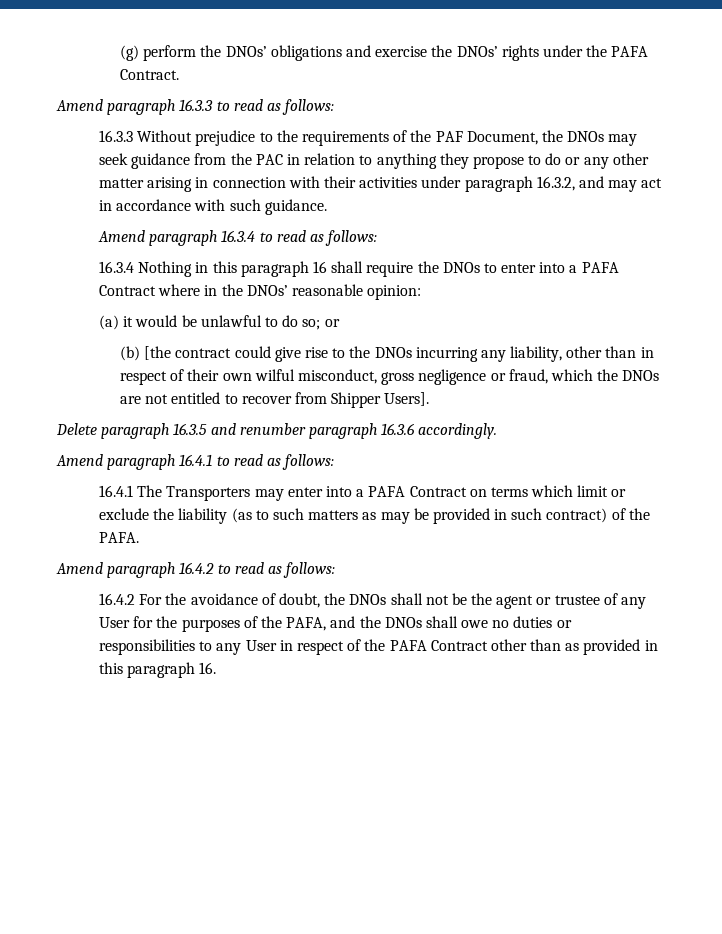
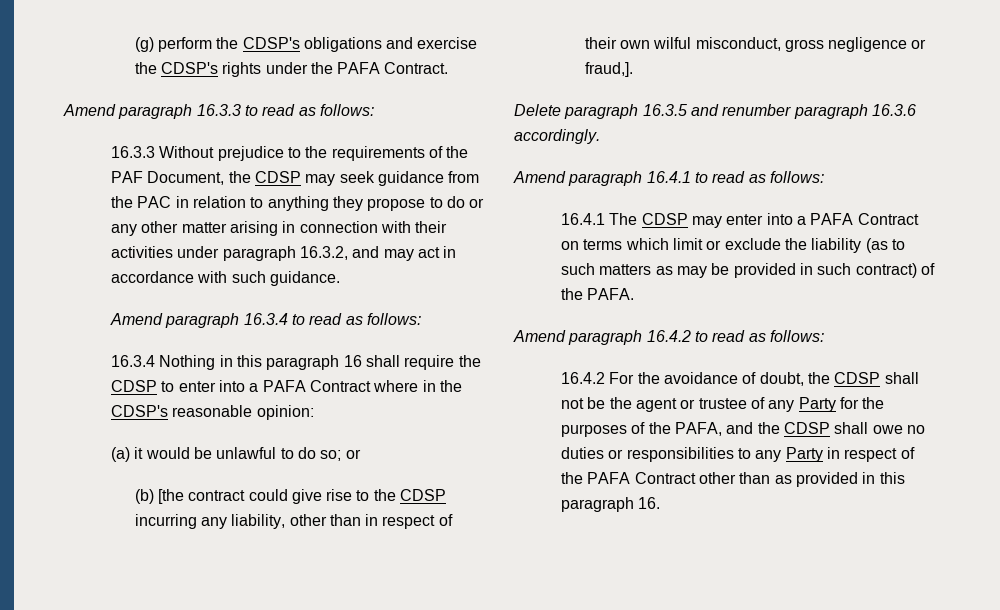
- (g) perform the DNOs’ obligations and exercise the DNOs’ rights under the PAFA Contract.
+ (g) perform the CDSP's obligations and exercise the CDSP's rights under the PAFA Contract.
- 16.3.3 Without prejudice to the requirements of the PAF Document, the DNOs may seek guidance from the PAC in relation to anything they propose to do or any other matter arising in connection with their activities under paragraph 16.3.2, and may act in accordance with such guidance.
+ 16.3.3 Without prejudice to the requirements of the PAF Document, the CDSP may seek guidance from the PAC in relation to anything they propose to do or any other matter arising in connection with their activities under paragraph 16.3.2, and may act in accordance with such guidance.
- 16.3.4 Nothing in this paragraph 16 shall require the DNOs to enter into a PAFA Contract where in the DNOs’ reasonable opinion:
+ 16.3.4 Nothing in this paragraph 16 shall require the CDSP to enter into a PAFA Contract where in the CDSP's reasonable opinion:
- (b) [the contract could give rise to the DNOs incurring any liability, other than in respect of their own wilful misconduct, gross negligence or fraud, which the DNOs are not entitled to recover from Shipper Users].
+ (b) [the contract could give rise to the CDSP incurring any liability, other than in respect of their own wilful misconduct, gross negligence or fraud,].
- 16.4.1 The Transporters may enter into a PAFA Contract on terms which limit or exclude the liability (as to such matters as may be provided in such contract) of the PAFA.
+ 16.4.1 The CDSP may enter into a PAFA Contract on terms which limit or exclude the liability (as to such matters as may be provided in such contract) of the PAFA.
- 16.4.2 For the avoidance of doubt, the DNOs shall not be the agent or trustee of any User for the purposes of the PAFA, and the DNOs shall owe no duties or responsibilities to any User in respect of the PAFA Contract other than as provided in this paragraph 16.
+ 16.4.2 For the avoidance of doubt, the CDSP shall not be the agent or trustee of any Party for the purposes of the PAFA, and the CDSP shall owe no duties or responsibilities to any Party in respect of the PAFA Contract other than as provided in this paragraph 16.

